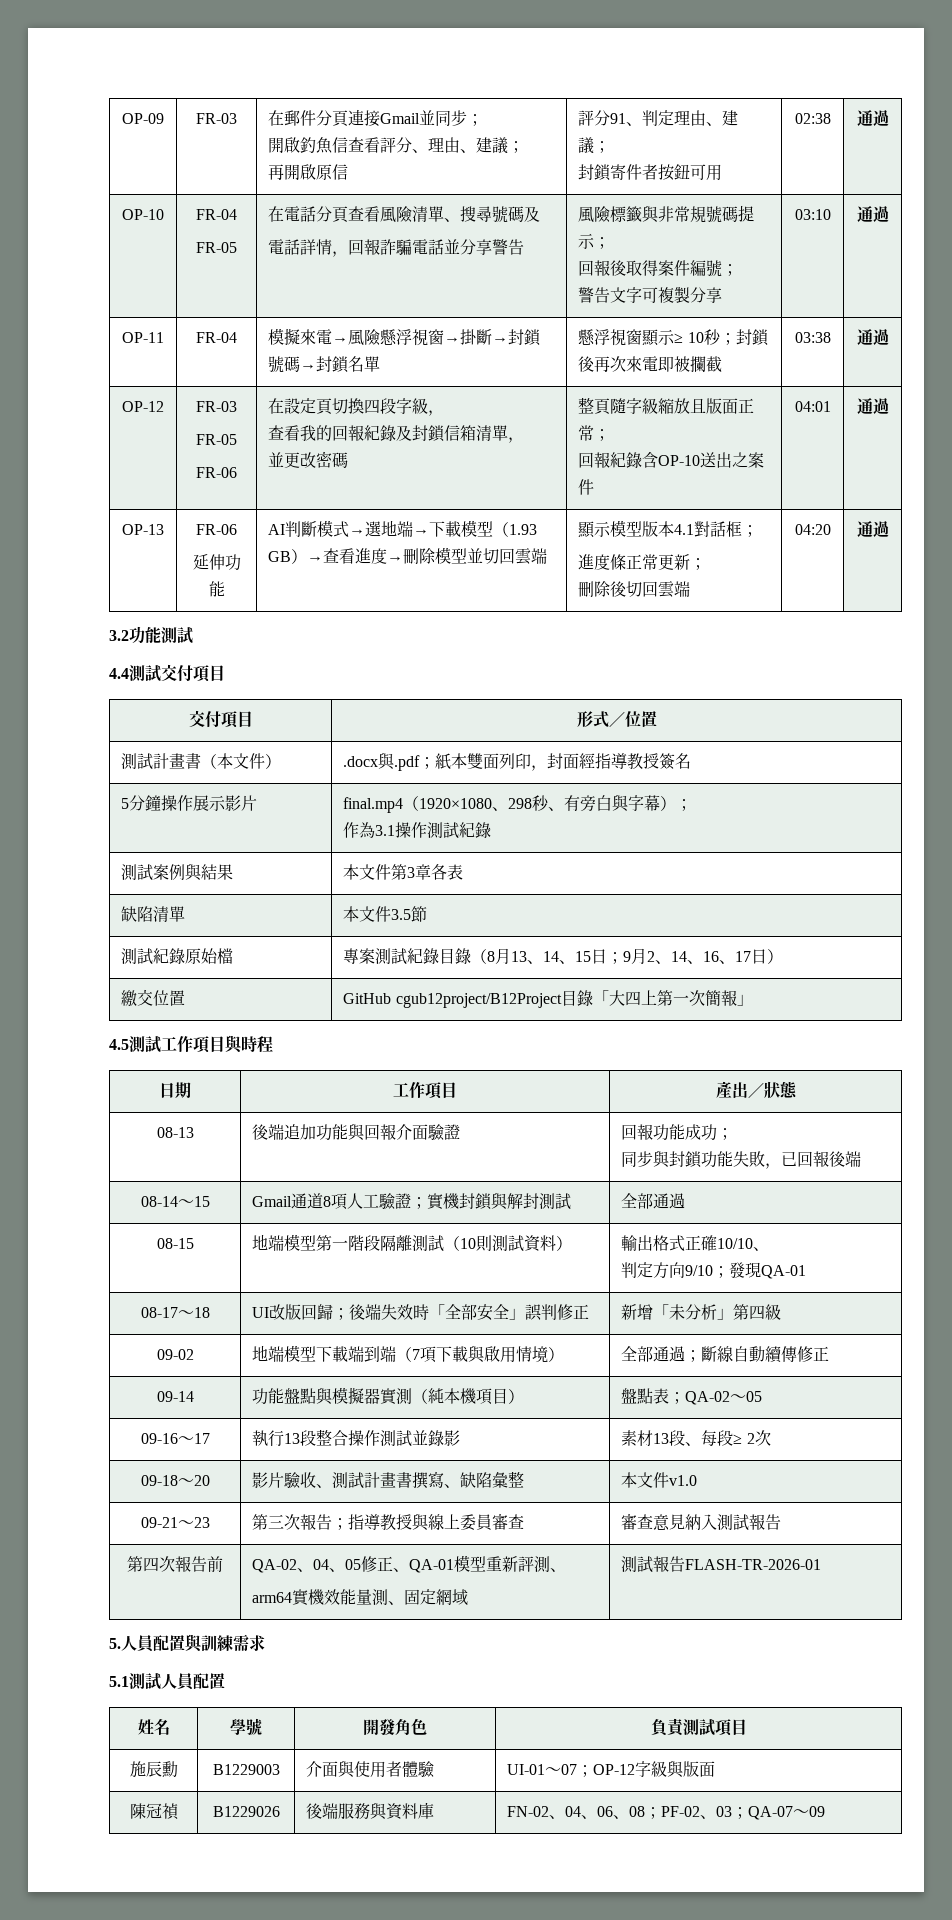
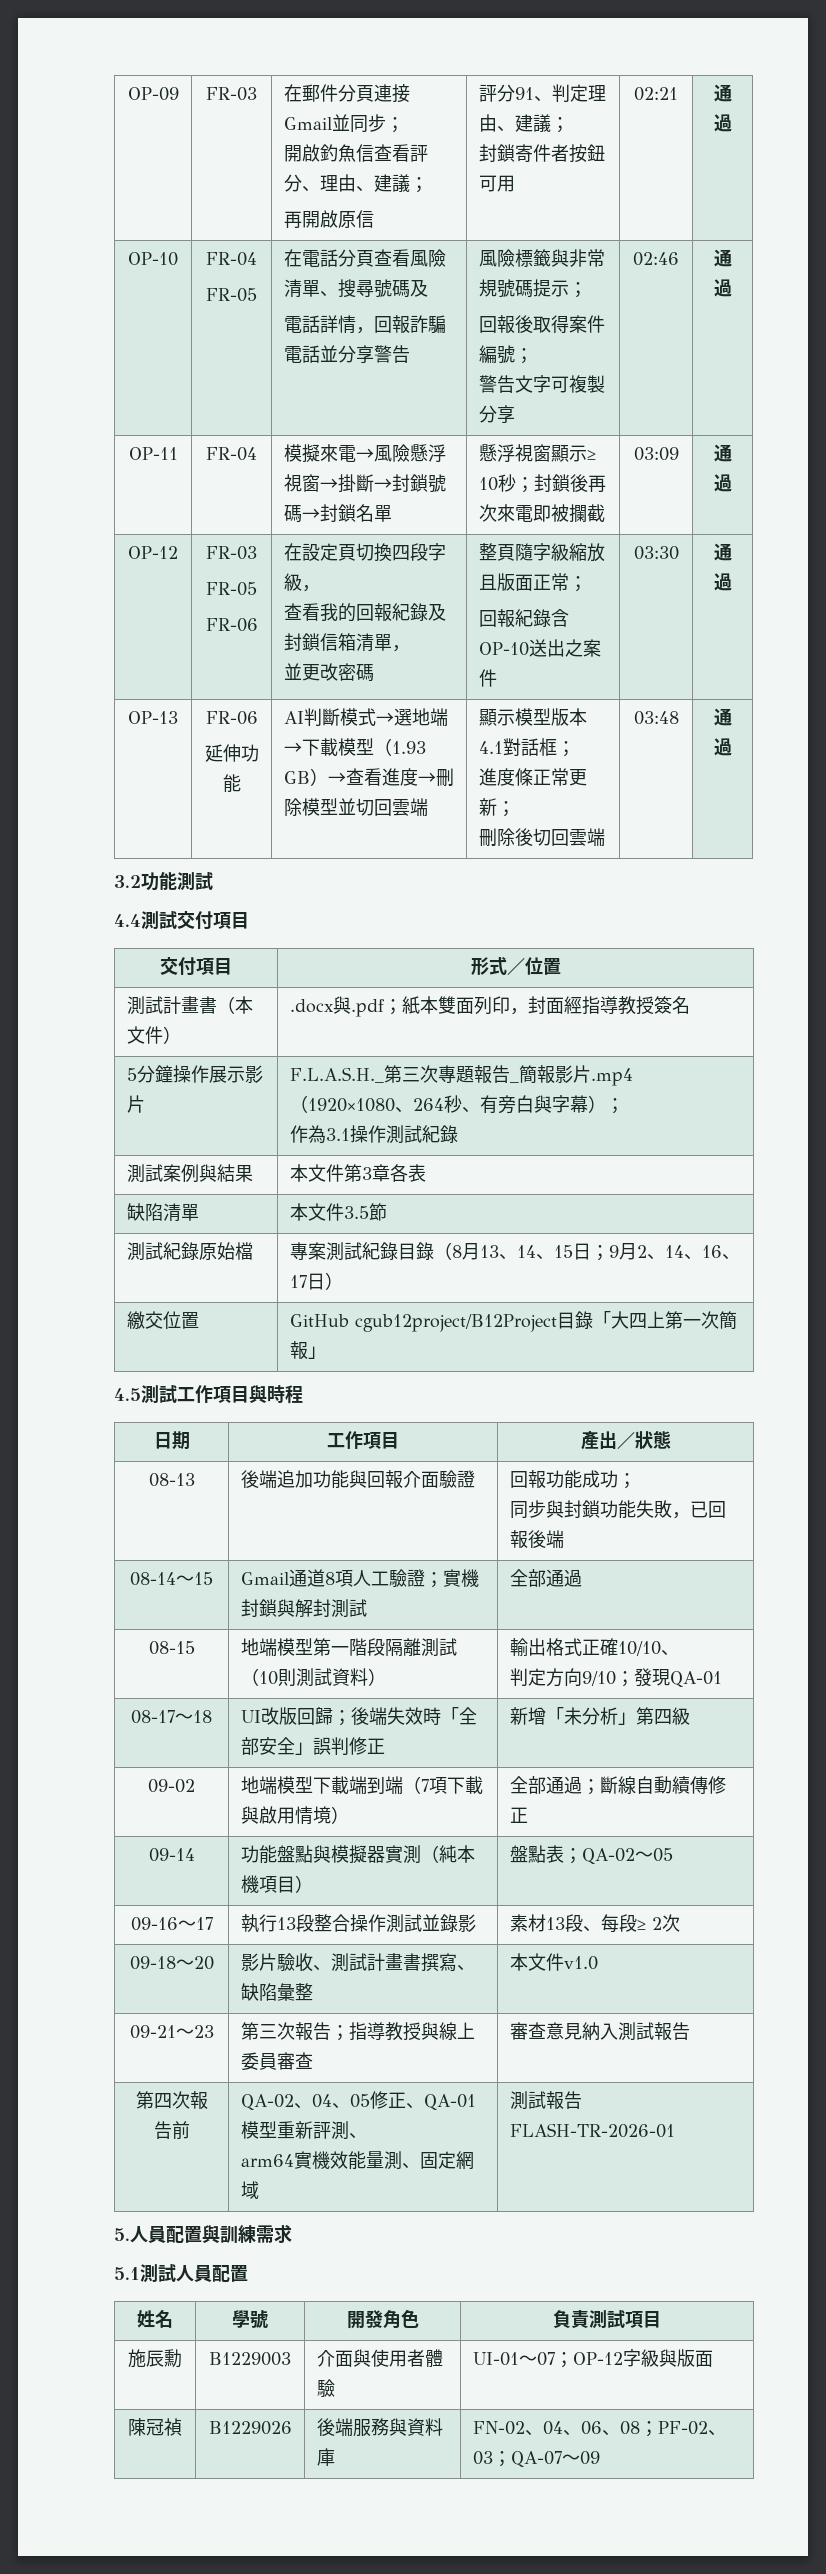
  OP-09 | FR-03 | 在郵件分頁連接Gmail並同步；
  開啟釣魚信查看評分、理由、建議；
  再開啟原信 | 評分91、判定理由、建議；
- 封鎖寄件者按鈕可用 | 02:38 | 通過
+ 封鎖寄件者按鈕可用 | 02:21 | 通過
  OP-10 | FR-04
  FR-05 | 在電話分頁查看風險清單、搜尋號碼及
  電話詳情，回報詐騙電話並分享警告 | 風險標籤與非常規號碼提示；
  回報後取得案件編號；
- 警告文字可複製分享 | 03:10 | 通過
+ 警告文字可複製分享 | 02:46 | 通過
- OP-11 | FR-04 | 模擬來電→風險懸浮視窗→掛斷→封鎖號碼→封鎖名單 | 懸浮視窗顯示≥ 10秒；封鎖後再次來電即被攔截 | 03:38 | 通過
+ OP-11 | FR-04 | 模擬來電→風險懸浮視窗→掛斷→封鎖號碼→封鎖名單 | 懸浮視窗顯示≥ 10秒；封鎖後再次來電即被攔截 | 03:09 | 通過
  OP-12 | FR-03
  FR-05
  FR-06 | 在設定頁切換四段字級，
  查看我的回報紀錄及封鎖信箱清單，
  並更改密碼 | 整頁隨字級縮放且版面正常；
- 回報紀錄含OP-10送出之案件 | 04:01 | 通過
+ 回報紀錄含OP-10送出之案件 | 03:30 | 通過
  OP-13 | FR-06
  延伸功能 | AI判斷模式→選地端→下載模型（1.93 GB）→查看進度→刪除模型並切回雲端 | 顯示模型版本4.1對話框；
  進度條正常更新；
- 刪除後切回雲端 | 04:20 | 通過
+ 刪除後切回雲端 | 03:48 | 通過
- 5分鐘操作展示影片 | final.mp4（1920×1080、298秒、有旁白與字幕）；
+ 5分鐘操作展示影片 | F.L.A.S.H._第三次專題報告_簡報影片.mp4（1920×1080、264秒、有旁白與字幕）；

